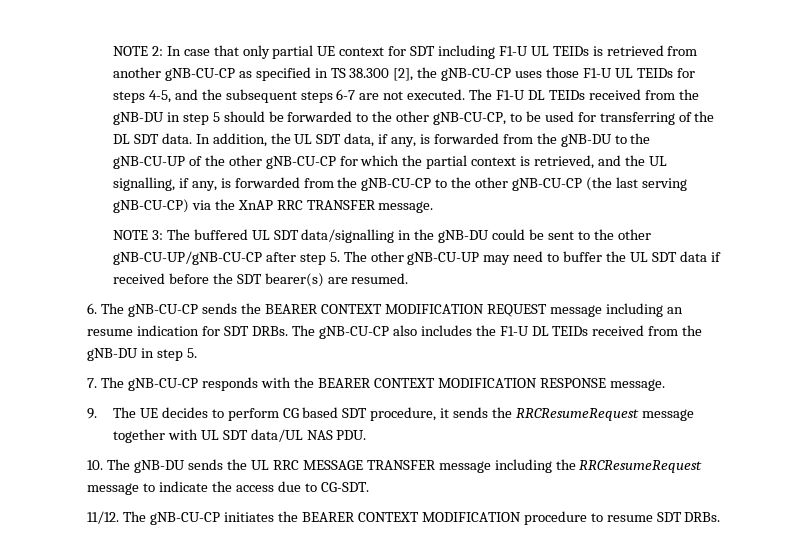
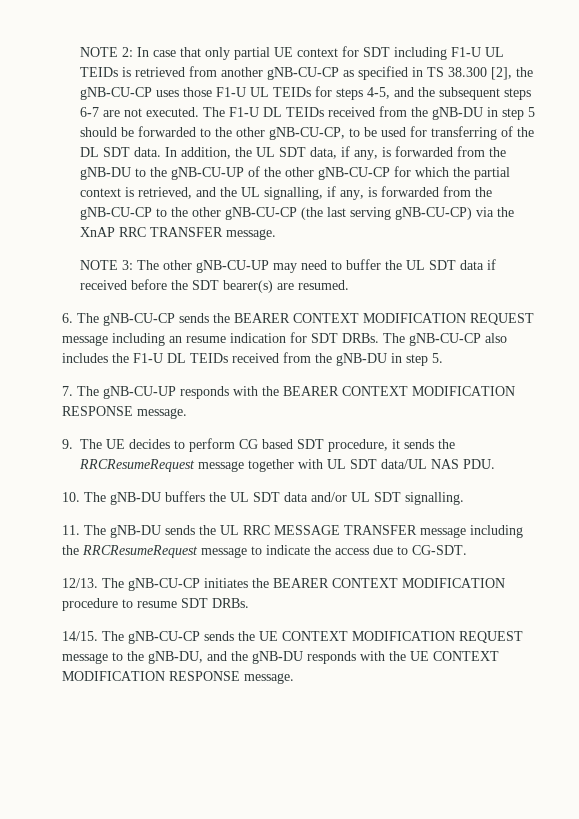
- NOTE 3: The buffered UL SDT data/signalling in the gNB-DU could be sent to the other gNB-CU-UP/gNB-CU-CP after step 5. The other gNB-CU-UP may need to buffer the UL SDT data if received before the SDT bearer(s) are resumed.
+ NOTE 3: The other gNB-CU-UP may need to buffer the UL SDT data if received before the SDT bearer(s) are resumed.
- 7. The gNB-CU-CP responds with the BEARER CONTEXT MODIFICATION RESPONSE message.
+ 7. The gNB-CU-UP responds with the BEARER CONTEXT MODIFICATION RESPONSE message.
- 10. The gNB-DU sends the UL RRC MESSAGE TRANSFER message including the RRCResumeRequest message to indicate the access due to CG-SDT.
+ 10. The gNB-DU buffers the UL SDT data and/or UL SDT signalling.
+ 11. The gNB-DU sends the UL RRC MESSAGE TRANSFER message including the RRCResumeRequest message to indicate the access due to CG-SDT.
- 11/12.
+ 12/13.
+ 14/15. The gNB-CU-CP sends the UE CONTEXT MODIFICATION REQUEST message to the gNB-DU, and the gNB-DU responds with the UE CONTEXT MODIFICATION RESPONSE message.

